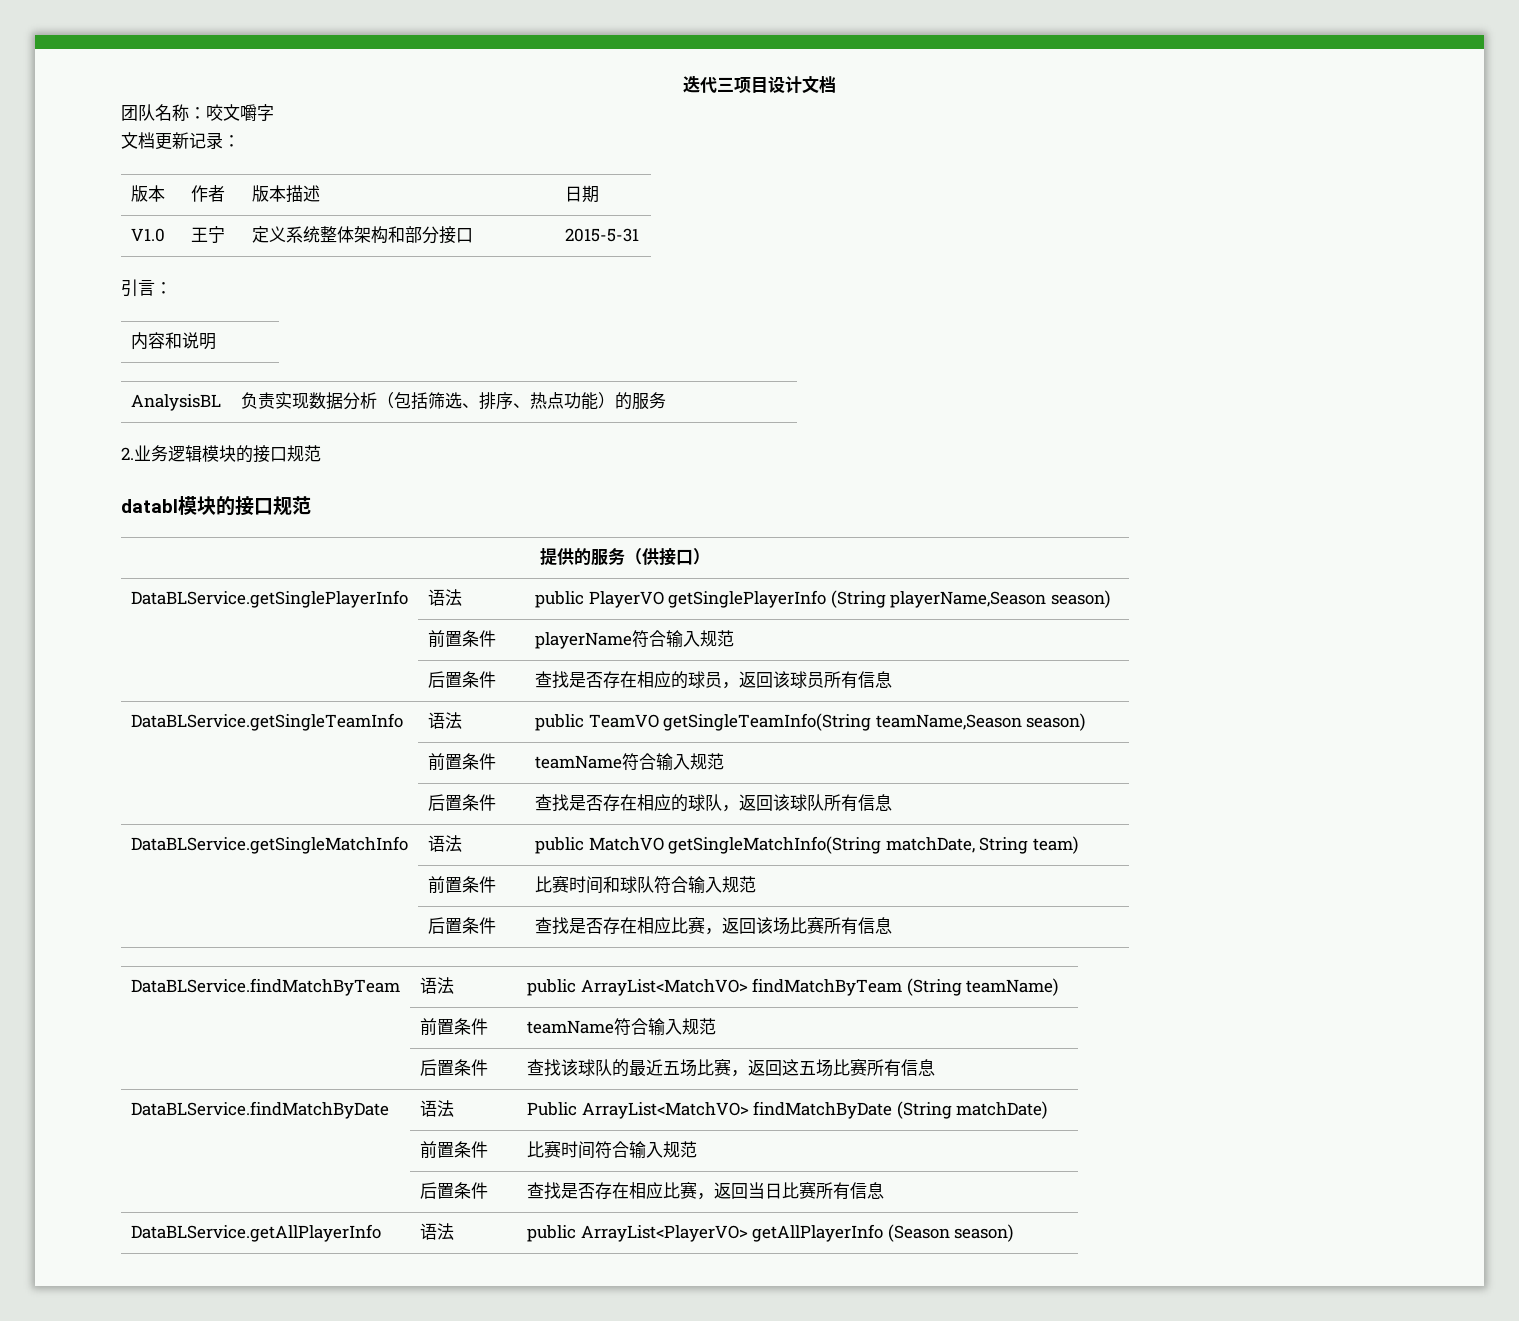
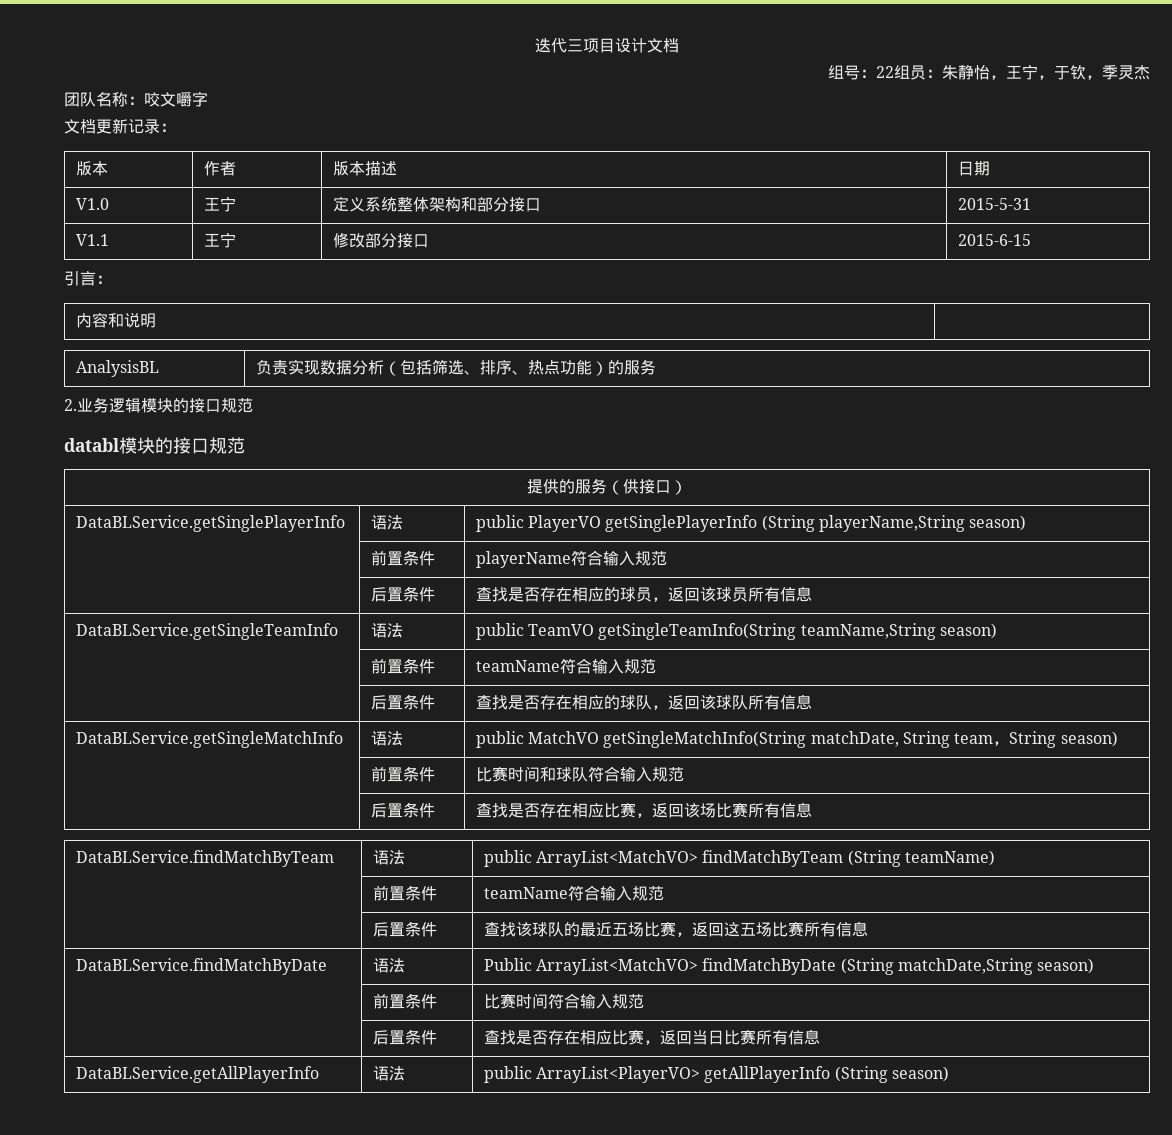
+ 组号：22组员：朱静怡，王宁，于钦，季灵杰
+ V1.1 | 王宁 | 修改部分接口 | 2015-6-15
- DataBLService.getSinglePlayerInfo | 语法 | public PlayerVO getSinglePlayerInfo (String playerName,Season season)
+ DataBLService.getSinglePlayerInfo | 语法 | public PlayerVO getSinglePlayerInfo (String playerName,String season)
- DataBLService.getSingleTeamInfo | 语法 | public TeamVO getSingleTeamInfo(String teamName,Season season)
+ DataBLService.getSingleTeamInfo | 语法 | public TeamVO getSingleTeamInfo(String teamName,String season)
- DataBLService.getSingleMatchInfo | 语法 | public MatchVO getSingleMatchInfo(String matchDate, String team)
+ DataBLService.getSingleMatchInfo | 语法 | public MatchVO getSingleMatchInfo(String matchDate, String team，String season)
- DataBLService.findMatchByDate | 语法 | Public ArrayList<MatchVO> findMatchByDate (String matchDate)
+ DataBLService.findMatchByDate | 语法 | Public ArrayList<MatchVO> findMatchByDate (String matchDate,String season)
- DataBLService.getAllPlayerInfo | 语法 | public ArrayList<PlayerVO> getAllPlayerInfo (Season season)
+ DataBLService.getAllPlayerInfo | 语法 | public ArrayList<PlayerVO> getAllPlayerInfo (String season)

